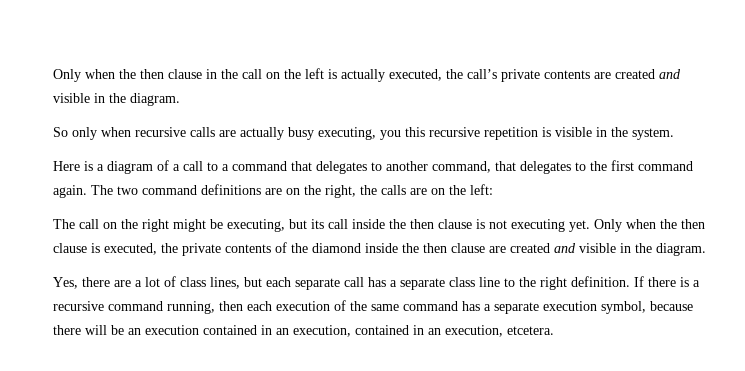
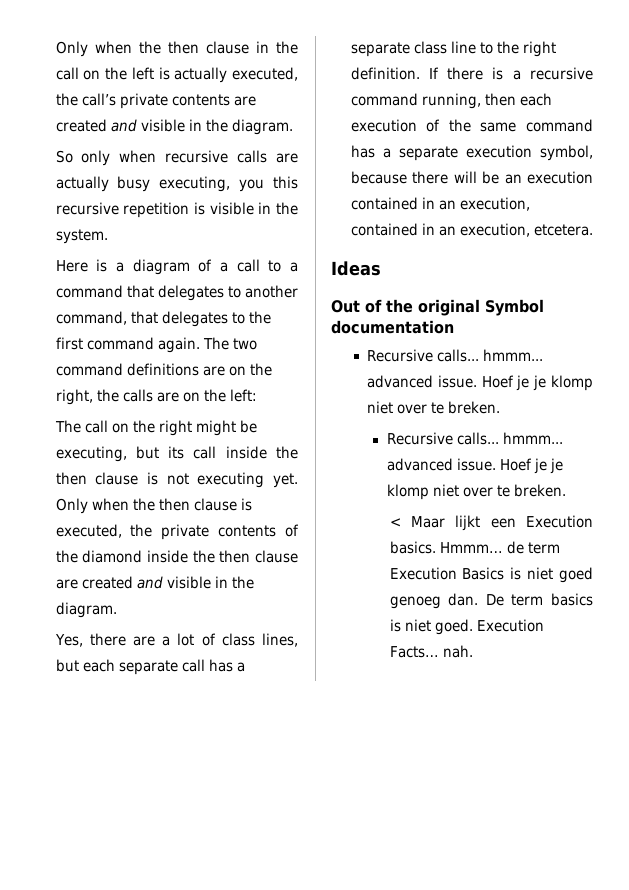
+ Ideas
+ Out of the original Symbol documentation
+ Recursive calls... hmmm... advanced issue. Hoef je je klomp niet over te breken.
+ Recursive calls... hmmm... advanced issue. Hoef je je klomp niet over te breken.
+ < Maar lijkt een Execution basics. Hmmm… de term Execution Basics is niet goed genoeg dan. De term basics is niet goed. Execution Facts… nah.

